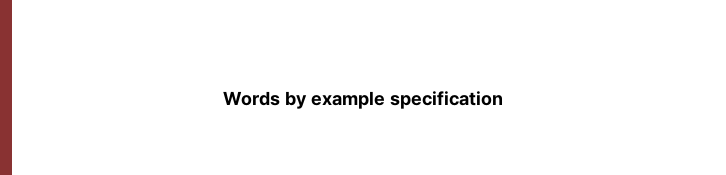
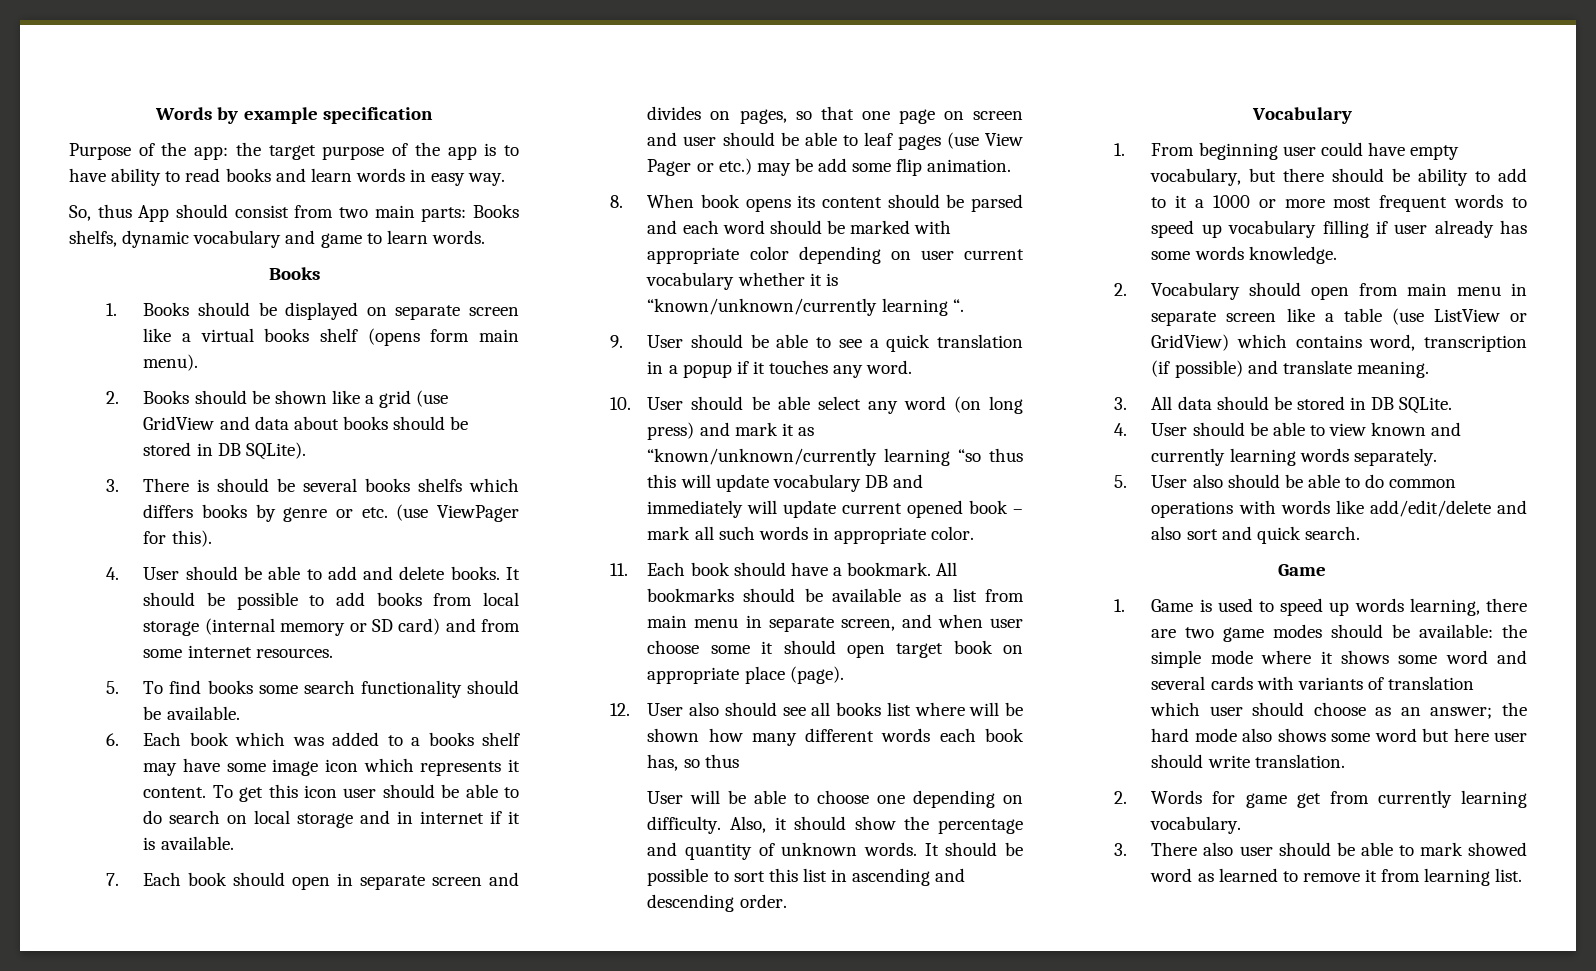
+ Purpose of the app: the target purpose of the app is to have ability to read books and learn words in easy way.
+ So, thus App should consist from two main parts: Books shelfs, dynamic vocabulary and game to learn words.
+ Books
+ 1. Books should be displayed on separate screen like a virtual books shelf (opens form main menu).
+ 2. Books should be shown like a grid (use GridView and data about books should be stored in DB SQLite).
+ 3. There is should be several books shelfs which differs books by genre or etc. (use ViewPager for this).
+ 4. User should be able to add and delete books. It should be possible to add books from local storage (internal memory or SD card) and from some internet resources.
+ 5. To find books some search functionality should be available.
+ 6. Each book which was added to a books shelf may have some image icon which represents it content. To get this icon user should be able to do search on local storage and in internet if it is available.
+ 7. Each book should open in separate screen and divides on pages, so that one page on screen and user should be able to leaf pages (use View Pager or etc.) may be add some flip animation.
+ 8. When book opens its content should be parsed and each word should be marked with appropriate color depending on user current vocabulary whether it is “known/unknown/currently learning “.
+ 9. User should be able to see a quick translation in a popup if it touches any word.
+ 10. User should be able select any word (on long press) and mark it as “known/unknown/currently learning “so thus this will update vocabulary DB and immediately will update current opened book – mark all such words in appropriate color.
+ 11. Each book should have a bookmark. All bookmarks should be available as a list from main menu in separate screen, and when user choose some it should open target book on appropriate place (page).
+ 12. User also should see all books list where will be shown how many different words each book has, so thus
+ User will be able to choose one depending on difficulty. Also, it should show the percentage and quantity of unknown words. It should be possible to sort this list in ascending and descending order.
+ Vocabulary
+ 1. From beginning user could have empty vocabulary, but there should be ability to add to it a 1000 or more most frequent words to speed up vocabulary filling if user already has some words knowledge.
+ 2. Vocabulary should open from main menu in separate screen like a table (use ListView or GridView) which contains word, transcription (if possible) and translate meaning.
+ 3. All data should be stored in DB SQLite.
+ 4. User should be able to view known and currently learning words separately.
+ 5. User also should be able to do common operations with words like add/edit/delete and also sort and quick search.
+ Game
+ 1. Game is used to speed up words learning, there are two game modes should be available: the simple mode where it shows some word and several cards with variants of translation which user should choose as an answer; the hard mode also shows some word but here user should write translation.
+ 2. Words for game get from currently learning vocabulary.
+ 3. There also user should be able to mark showed word as learned to remove it from learning list.

